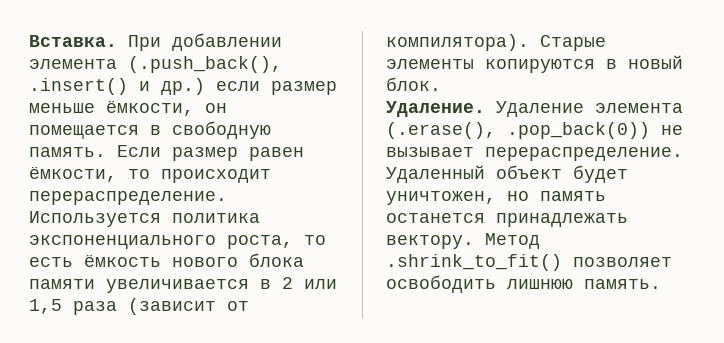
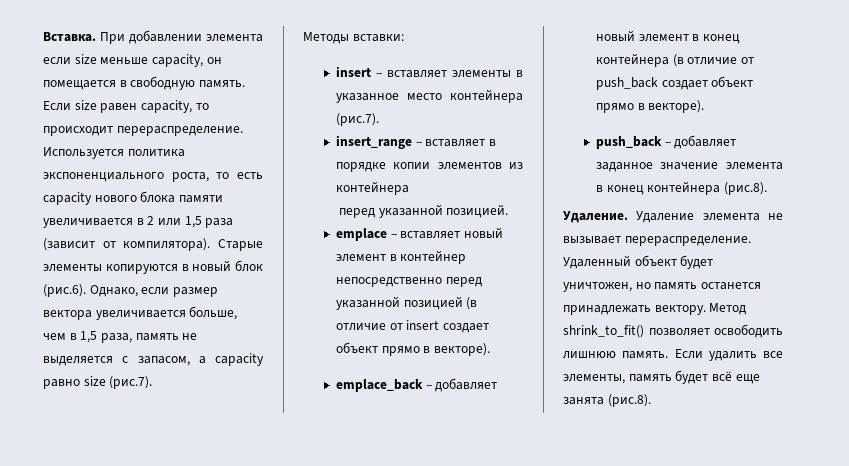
- При добавлении элемента (.push_back(), .insert() и др.) если размер меньше ёмкости, он помещается в свободную память.
+ При добавлении элемента если size меньше capacity, он помещается в свободную память.
- Если размер равен ёмкости, то происходит перераспределение.
+ Если size равен capacity, то происходит перераспределение.
- Используется политика экспоненциального роста, то есть ёмкость нового блока памяти увеличивается в 2 или 1,5 раза (зависит от компилятора).
+ Используется политика экспоненциального роста, то есть capacity нового блока памяти увеличивается в 2 или 1,5 раза (зависит от компилятора).
- Старые элементы копируются в новый блок.
+ Старые элементы копируются в новый блок (рис.6). Однако, если размер вектора увеличивается больше, чем в 1,5 раза, память не выделяется с запасом, а capacity равно size (рис.7).
+ Методы вставки:
+ insert – вставляет элементы в указанное место контейнера (рис.7).
+ insert_range – вставляет в порядке копии элементов из контейнера
+ перед указанной позицией.
+ emplace – вставляет новый элемент в контейнер непосредственно перед указанной позицией (в отличие от insert создает объект прямо в векторе).
+ emplace_back – добавляет новый элемент в конец контейнера (в отличие от push_back создает объект прямо в векторе).
+ push_back – добавляет заданное значение элемента в конец контейнера (рис.8).
- Удаление элемента (.erase(), .pop_back(0)) не вызывает перераспределение.
+ Удаление элемента не вызывает перераспределение.
- Метод .shrink_to_fit() позволяет освободить лишнюю память.
+ Метод shrink_to_fit() позволяет освободить лишнюю память.
+ Если удалить все элементы, память будет всё еще занята (рис.8).

